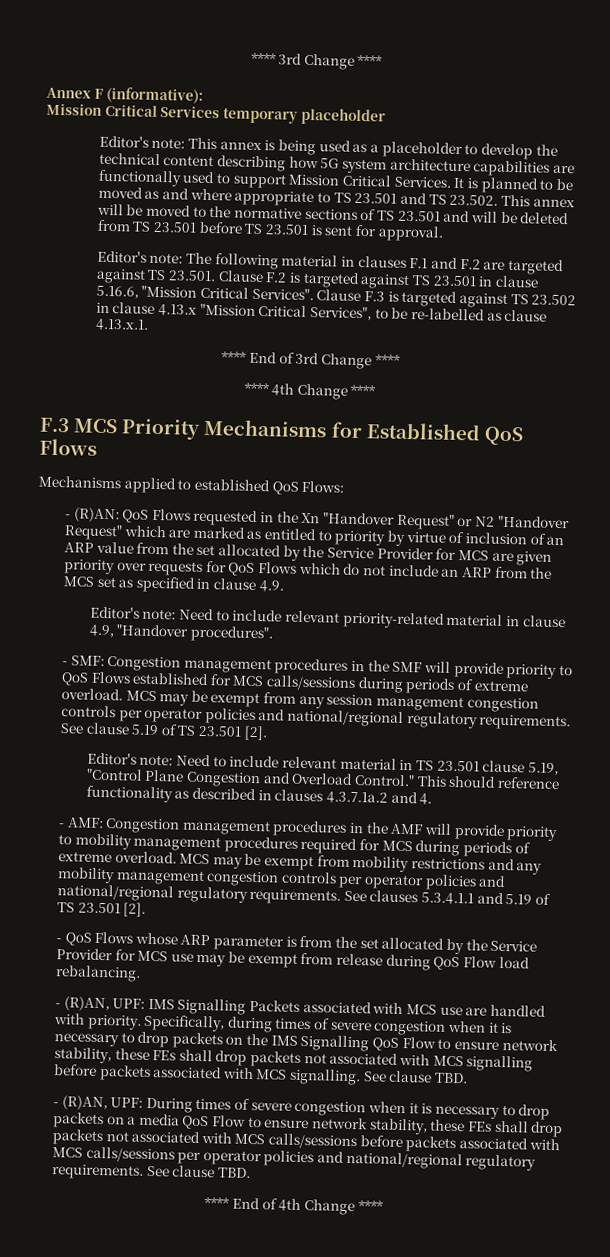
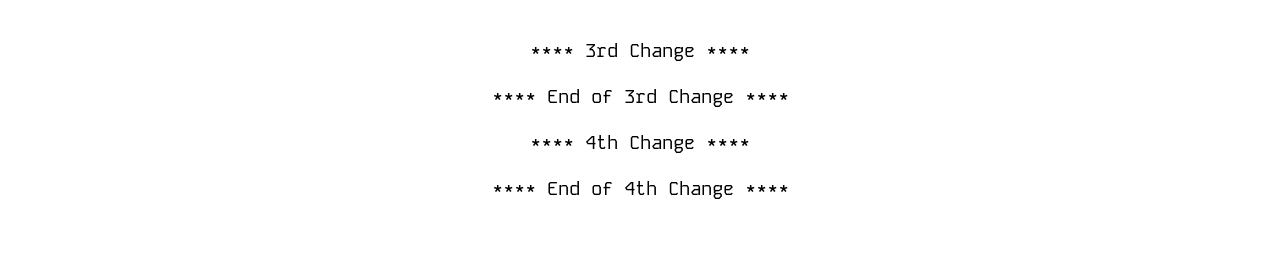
- Annex F (informative):
- Mission Critical Services temporary placeholder
- Editor's note: This annex is being used as a placeholder to develop the technical content describing how 5G system architecture capabilities are functionally used to support Mission Critical Services. It is planned to be moved as and where appropriate to TS 23.501 and TS 23.502. This annex will be moved to the normative sections of TS 23.501 and will be deleted from TS 23.501 before TS 23.501 is sent for approval.
- Editor's note: The following material in clauses F.1 and F.2 are targeted against TS 23.501. Clause F.2 is targeted against TS 23.501 in clause 5.16.6, "Mission Critical Services". Clause F.3 is targeted against TS 23.502 in clause 4.13.x "Mission Critical Services", to be re-labelled as clause 4.13.x.1.
- F.3 MCS Priority Mechanisms for Established QoS Flows
- Mechanisms applied to established QoS Flows:
- - (R)AN: QoS Flows requested in the Xn "Handover Request" or N2 "Handover Request" which are marked as entitled to priority by virtue of inclusion of an ARP value from the set allocated by the Service Provider for MCS are given priority over requests for QoS Flows which do not include an ARP from the MCS set as specified in clause 4.9.
- Editor's note: Need to include relevant priority-related material in clause 4.9, "Handover procedures".
- - SMF: Congestion management procedures in the SMF will provide priority to QoS Flows established for MCS calls/sessions during periods of extreme overload. MCS may be exempt from any session management congestion controls per operator policies and national/regional regulatory requirements. See clause 5.19 of TS 23.501 [2].
- Editor's note: Need to include relevant material in TS 23.501 clause 5.19, "Control Plane Congestion and Overload Control." This should reference functionality as described in clauses 4.3.7.1a.2 and 4.
- - AMF: Congestion management procedures in the AMF will provide priority to mobility management procedures required for MCS during periods of extreme overload. MCS may be exempt from mobility restrictions and any mobility management congestion controls per operator policies and national/regional regulatory requirements. See clauses 5.3.4.1.1 and 5.19 of TS 23.501 [2].
- - QoS Flows whose ARP parameter is from the set allocated by the Service Provider for MCS use may be exempt from release during QoS Flow load rebalancing.
- - (R)AN, UPF: IMS Signalling Packets associated with MCS use are handled with priority. Specifically, during times of severe congestion when it is necessary to drop packets on the IMS Signalling QoS Flow to ensure network stability, these FEs shall drop packets not associated with MCS signalling before packets associated with MCS signalling. See clause TBD.
- - (R)AN, UPF: During times of severe congestion when it is necessary to drop packets on a media QoS Flow to ensure network stability, these FEs shall drop packets not associated with MCS calls/sessions before packets associated with MCS calls/sessions per operator policies and national/regional regulatory requirements. See clause TBD.

